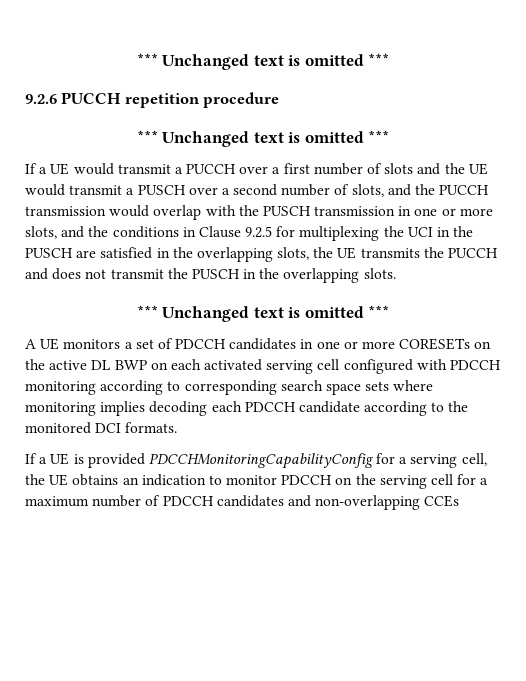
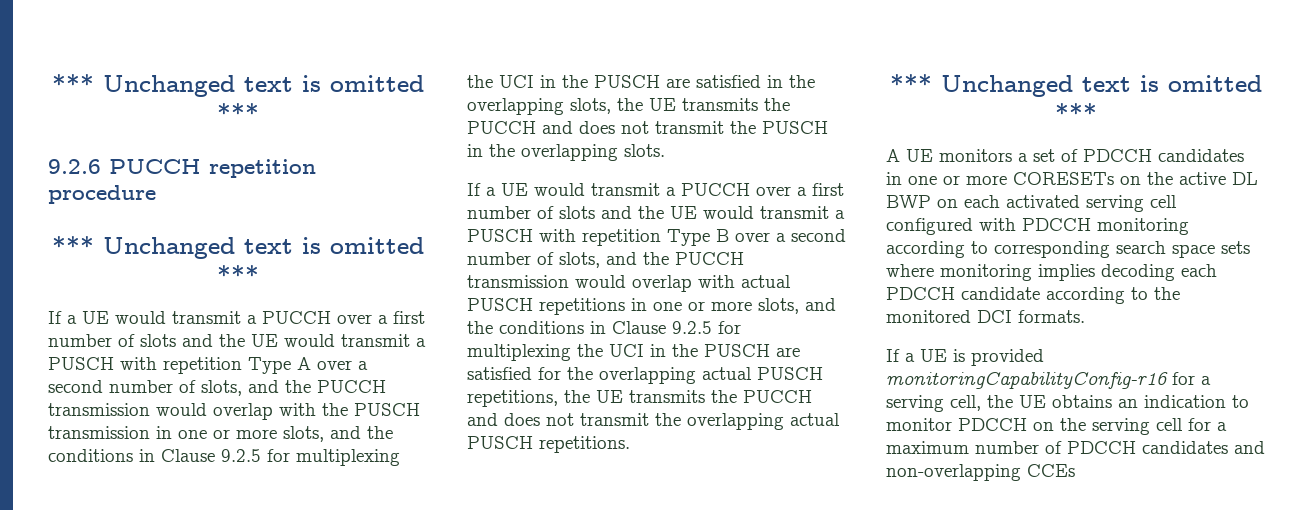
- If a UE would transmit a PUCCH over a first number of slots and the UE would transmit a PUSCH over a second number of slots, and the PUCCH transmission would overlap with the PUSCH transmission in one or more slots, and the conditions in Clause 9.2.5 for multiplexing the UCI in the PUSCH are satisfied in the overlapping slots, the UE transmits the PUCCH and does not transmit the PUSCH in the overlapping slots.
+ If a UE would transmit a PUCCH over a first number of slots and the UE would transmit a PUSCH with repetition Type A over a second number of slots, and the PUCCH transmission would overlap with the PUSCH transmission in one or more slots, and the conditions in Clause 9.2.5 for multiplexing the UCI in the PUSCH are satisfied in the overlapping slots, the UE transmits the PUCCH and does not transmit the PUSCH in the overlapping slots.
+ If a UE would transmit a PUCCH over a first number of slots and the UE would transmit a PUSCH with repetition Type B over a second number of slots, and the PUCCH transmission would overlap with actual PUSCH repetitions in one or more slots, and the conditions in Clause 9.2.5 for multiplexing the UCI in the PUSCH are satisfied for the overlapping actual PUSCH repetitions, the UE transmits the PUCCH and does not transmit the overlapping actual PUSCH repetitions.
- If a UE is provided PDCCHMonitoringCapabilityConfig for a serving cell, the UE obtains an indication to monitor PDCCH on the serving cell for a maximum number of PDCCH candidates and non-overlapping CCEs
+ If a UE is provided monitoringCapabilityConfig-r16 for a serving cell, the UE obtains an indication to monitor PDCCH on the serving cell for a maximum number of PDCCH candidates and non-overlapping CCEs

